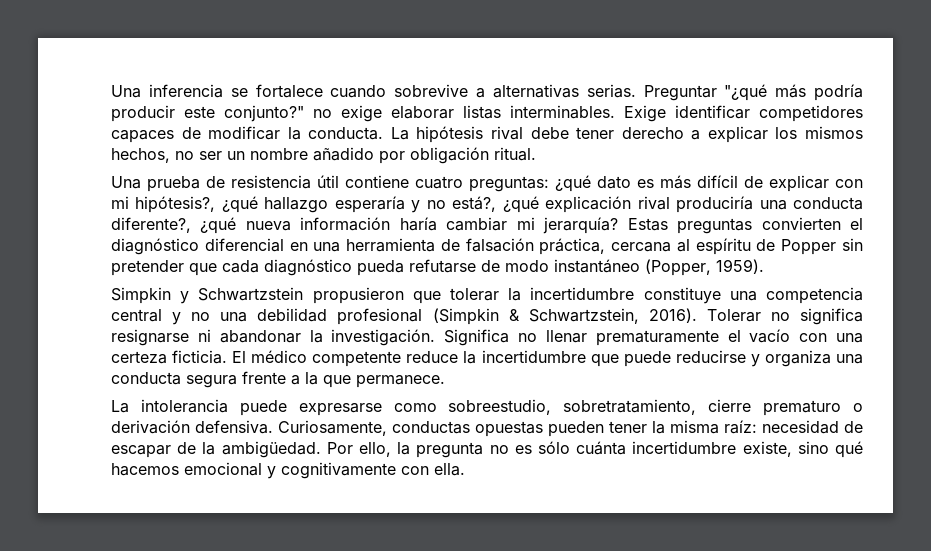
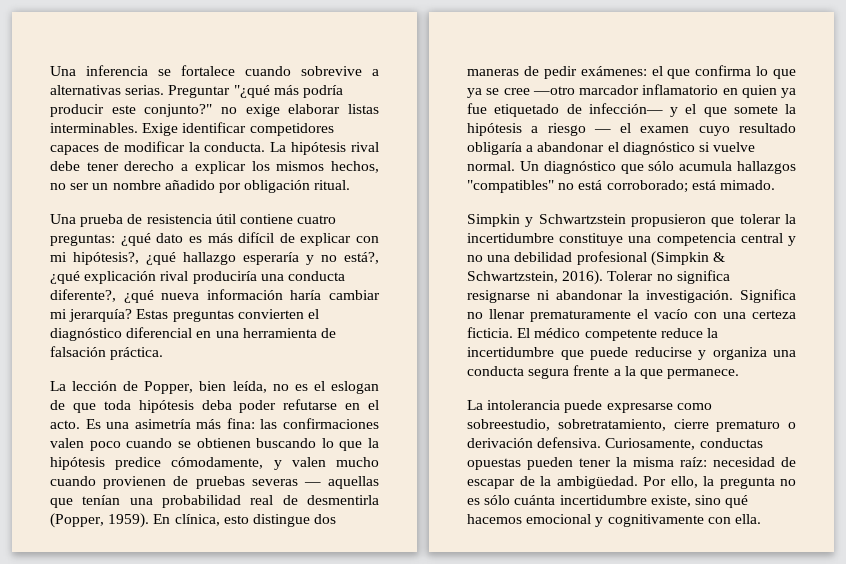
- Estas preguntas convierten el diagnóstico diferencial en una herramienta de falsación práctica, cercana al espíritu de Popper sin pretender que cada diagnóstico pueda refutarse de modo instantáneo (Popper, 1959).
+ Estas preguntas convierten el diagnóstico diferencial en una herramienta de falsación práctica.
+ La lección de Popper, bien leída, no es el eslogan de que toda hipótesis deba poder refutarse en el acto. Es una asimetría más fina: las confirmaciones valen poco cuando se obtienen buscando lo que la hipótesis predice cómodamente, y valen mucho cuando provienen de pruebas severas — aquellas que tenían una probabilidad real de desmentirla (Popper, 1959). En clínica, esto distingue dos maneras de pedir exámenes: el que confirma lo que ya se cree —otro marcador inflamatorio en quien ya fue etiquetado de infección— y el que somete la hipótesis a riesgo — el examen cuyo resultado obligaría a abandonar el diagnóstico si vuelve normal. Un diagnóstico que sólo acumula hallazgos "compatibles" no está corroborado; está mimado.

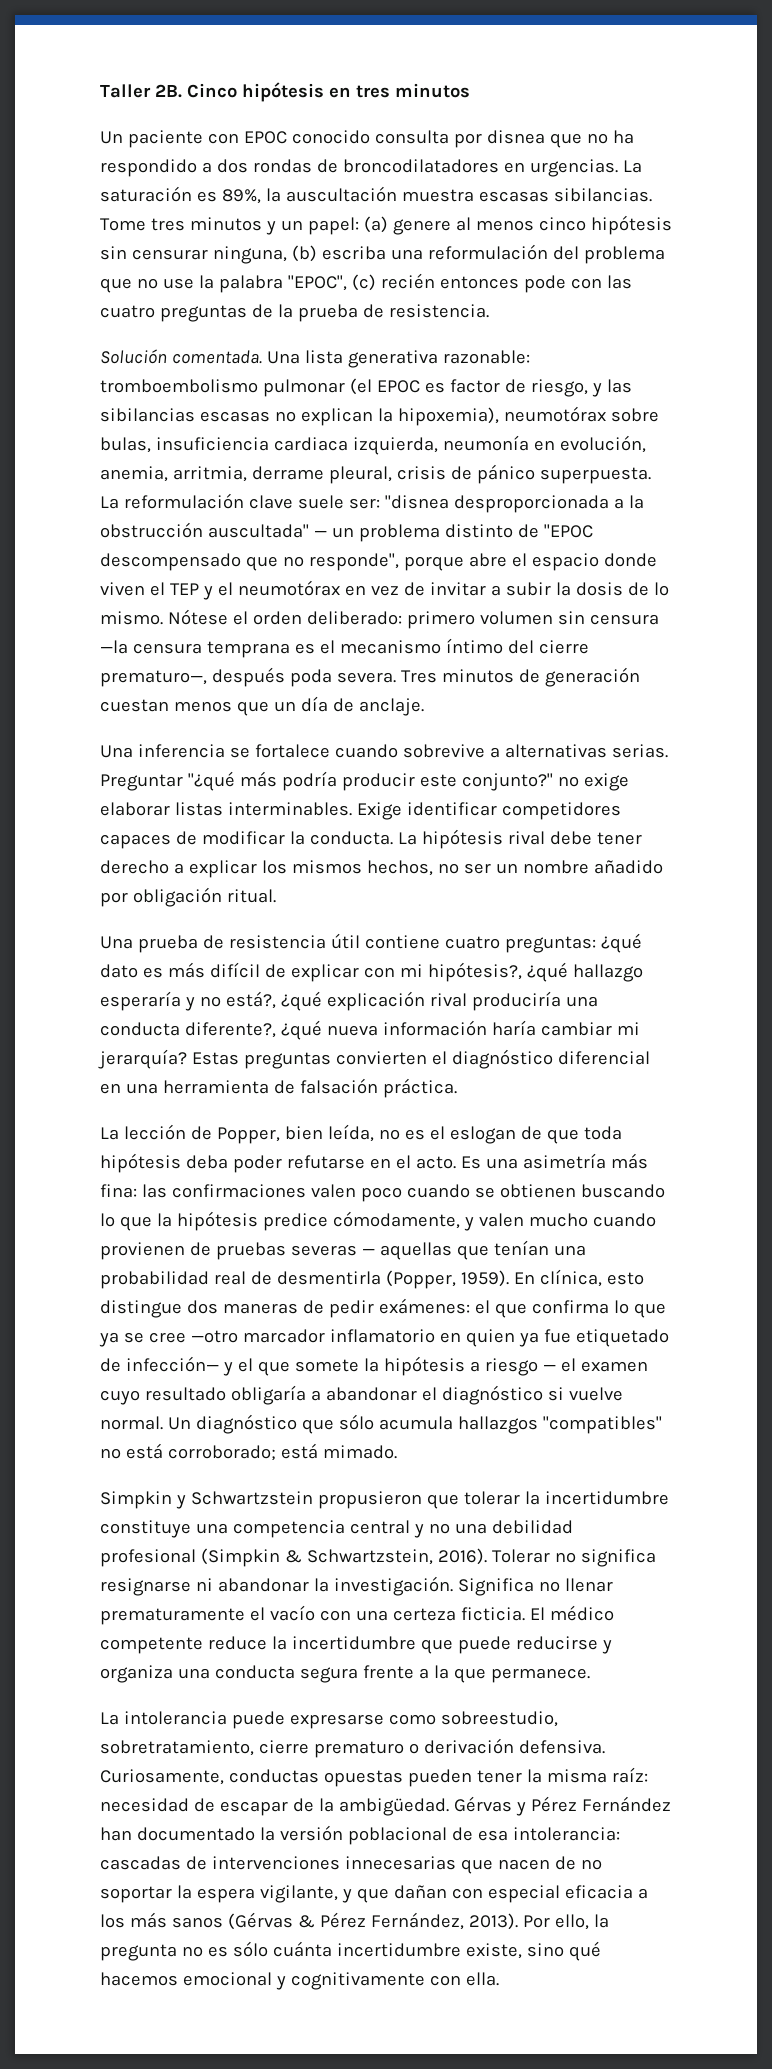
+ Taller 2B. Cinco hipótesis en tres minutos
+ Un paciente con EPOC conocido consulta por disnea que no ha respondido a dos rondas de broncodilatadores en urgencias. La saturación es 89%, la auscultación muestra escasas sibilancias. Tome tres minutos y un papel: (a) genere al menos cinco hipótesis sin censurar ninguna, (b) escriba una reformulación del problema que no use la palabra "EPOC", (c) recién entonces pode con las cuatro preguntas de la prueba de resistencia.
+ Solución comentada. Una lista generativa razonable: tromboembolismo pulmonar (el EPOC es factor de riesgo, y las sibilancias escasas no explican la hipoxemia), neumotórax sobre bulas, insuficiencia cardiaca izquierda, neumonía en evolución, anemia, arritmia, derrame pleural, crisis de pánico superpuesta. La reformulación clave suele ser: "disnea desproporcionada a la obstrucción auscultada" — un problema distinto de "EPOC descompensado que no responde", porque abre el espacio donde viven el TEP y el neumotórax en vez de invitar a subir la dosis de lo mismo. Nótese el orden deliberado: primero volumen sin censura —la censura temprana es el mecanismo íntimo del cierre prematuro—, después poda severa. Tres minutos de generación cuestan menos que un día de anclaje.
+ Gérvas y Pérez Fernández han documentado la versión poblacional de esa intolerancia: cascadas de intervenciones innecesarias que nacen de no soportar la espera vigilante, y que dañan con especial eficacia a los más sanos (Gérvas & Pérez Fernández, 2013).

